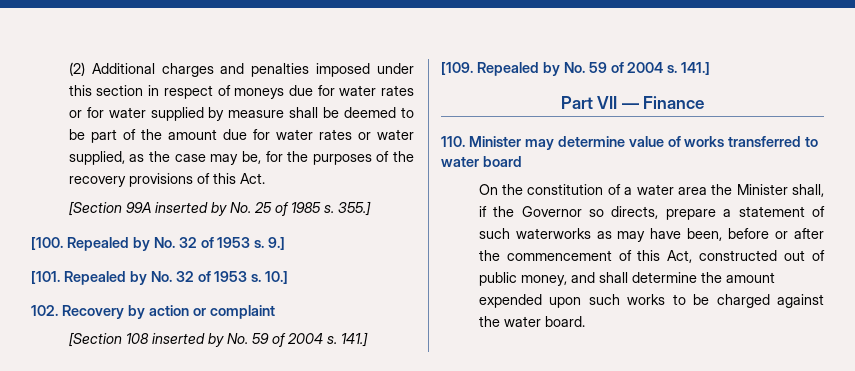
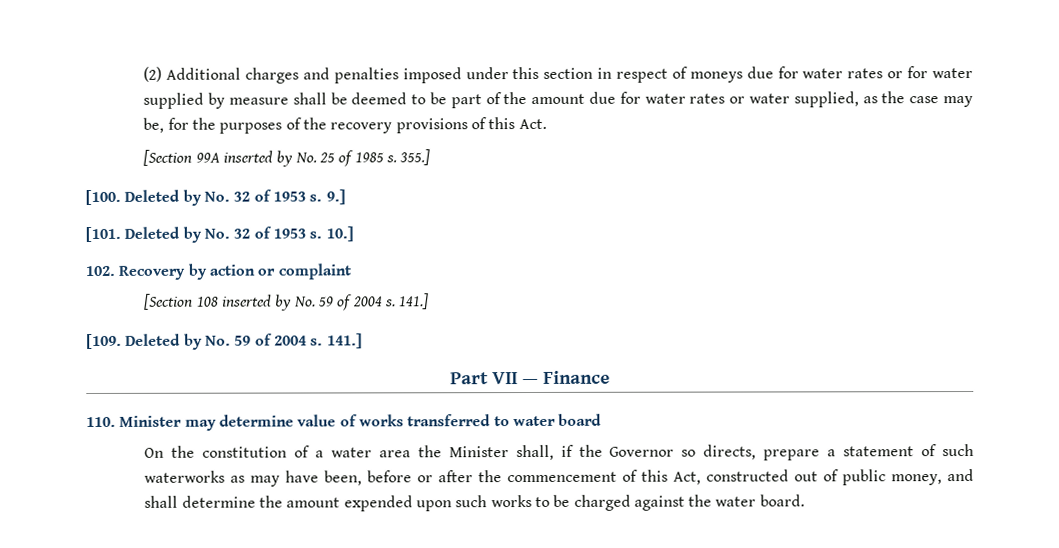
- [100. Repealed by No. 32 of 1953 s.
+ [100. Deleted by No. 32 of 1953 s.
- [101. Repealed by No. 32 of 1953 s.
+ [101. Deleted by No. 32 of 1953 s.
- [109. Repealed by No. 59 of 2004 s.
+ [109. Deleted by No. 59 of 2004 s.

